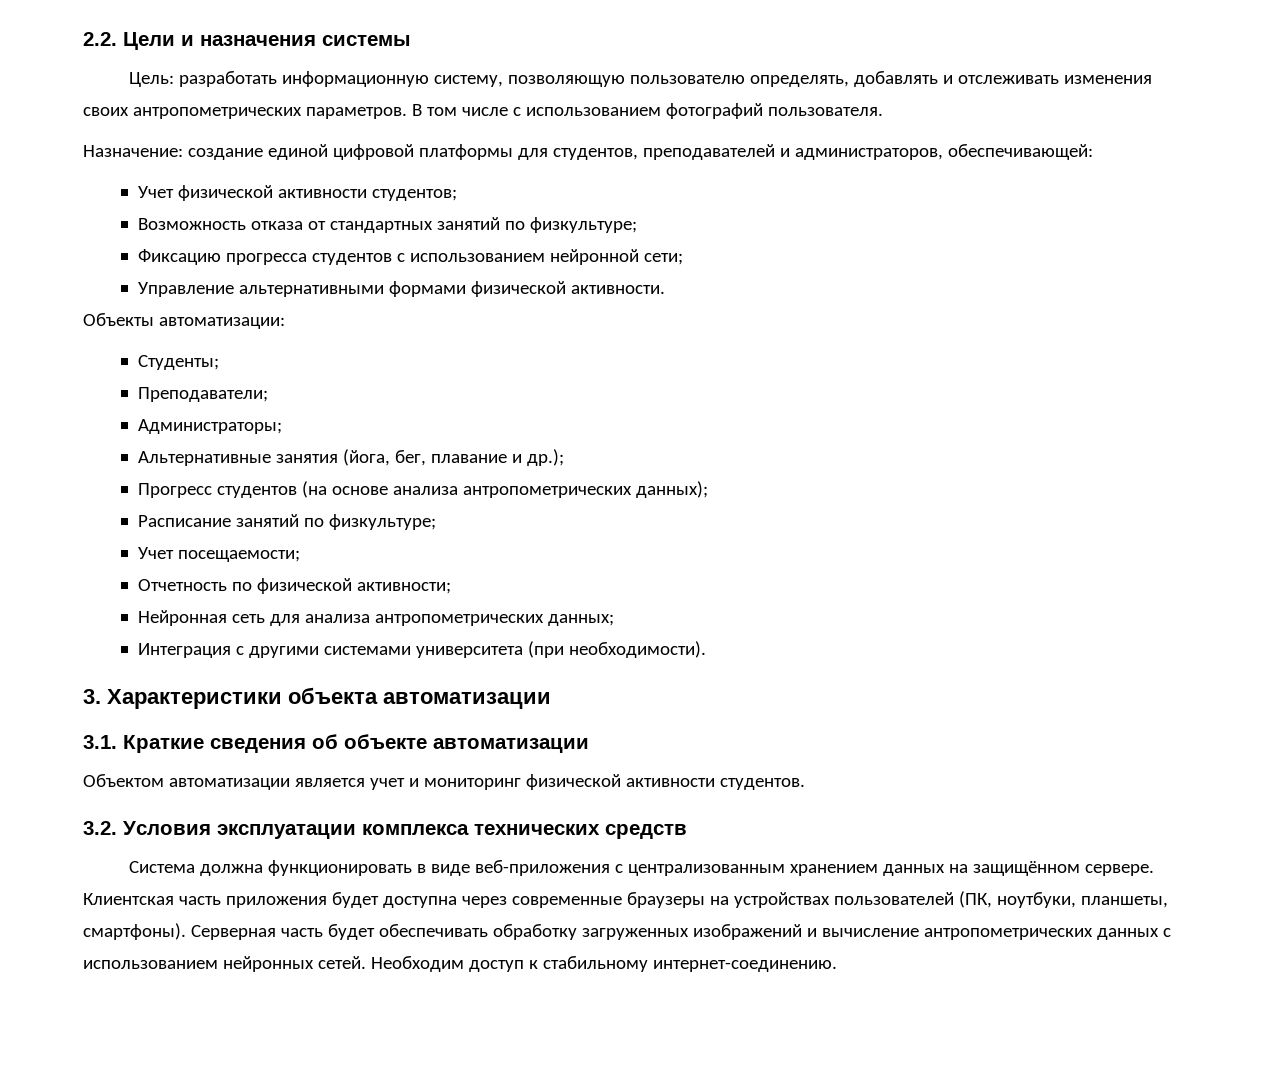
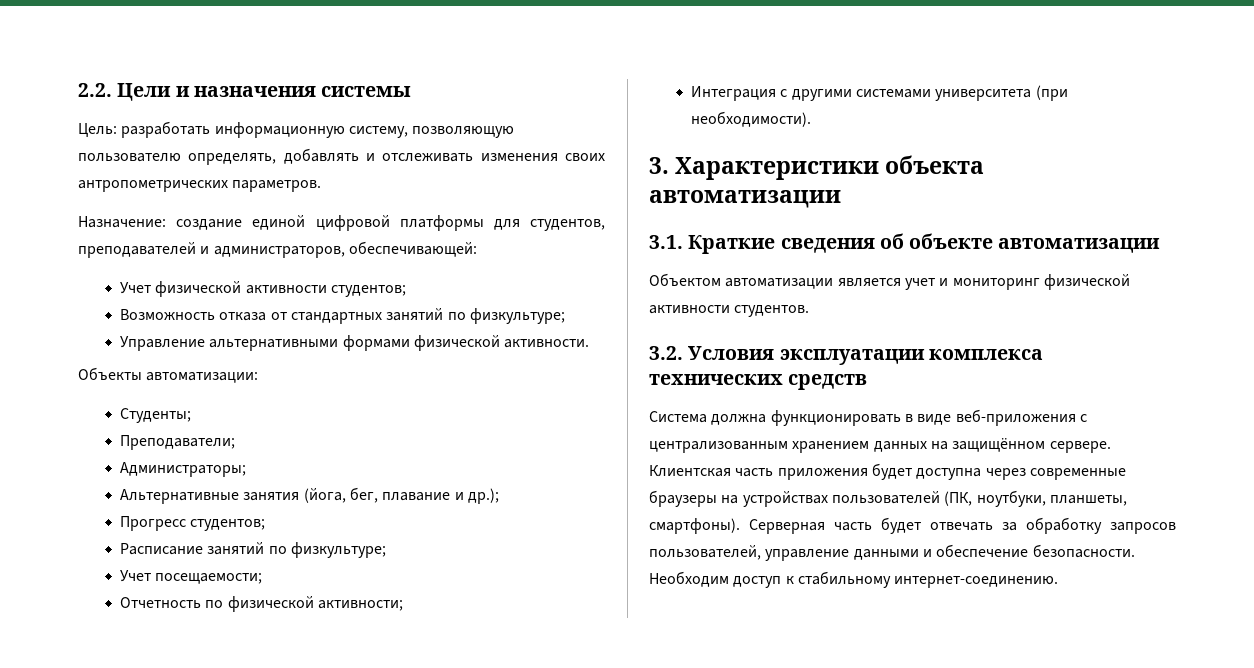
- В том числе с использованием фотографий пользователя.
- Фиксацию прогресса студентов с использованием нейронной сети;
- Прогресс студентов (на основе анализа антропометрических данных);
+ Прогресс студентов;
- Нейронная сеть для анализа антропометрических данных;
- Серверная часть будет обеспечивать обработку загруженных изображений и вычисление антропометрических данных с использованием нейронных сетей.
+ Серверная часть будет отвечать за обработку запросов пользователей, управление данными и обеспечение безопасности.

